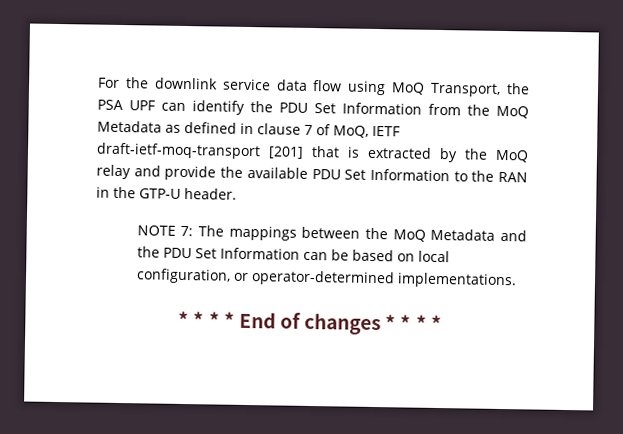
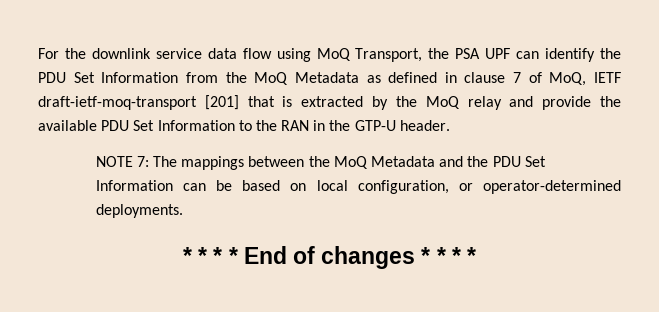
- NOTE 7: The mappings between the MoQ Metadata and the PDU Set Information can be based on local configuration, or operator-determined implementations.
+ NOTE 7: The mappings between the MoQ Metadata and the PDU Set Information can be based on local configuration, or operator-determined deployments.

